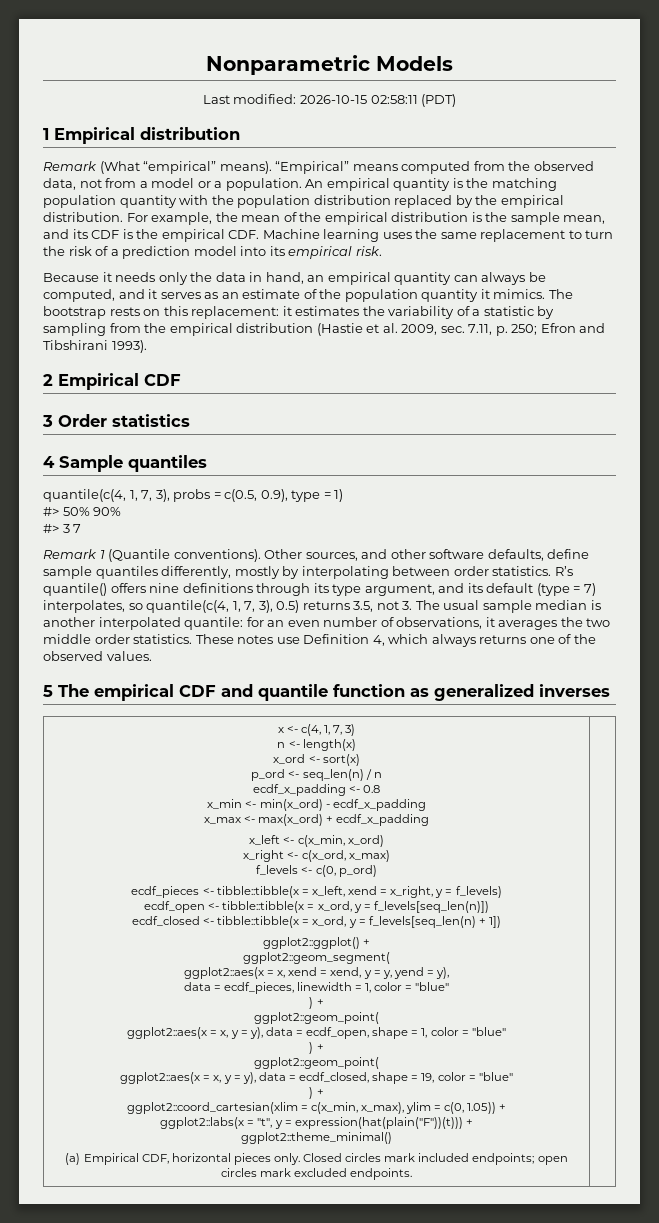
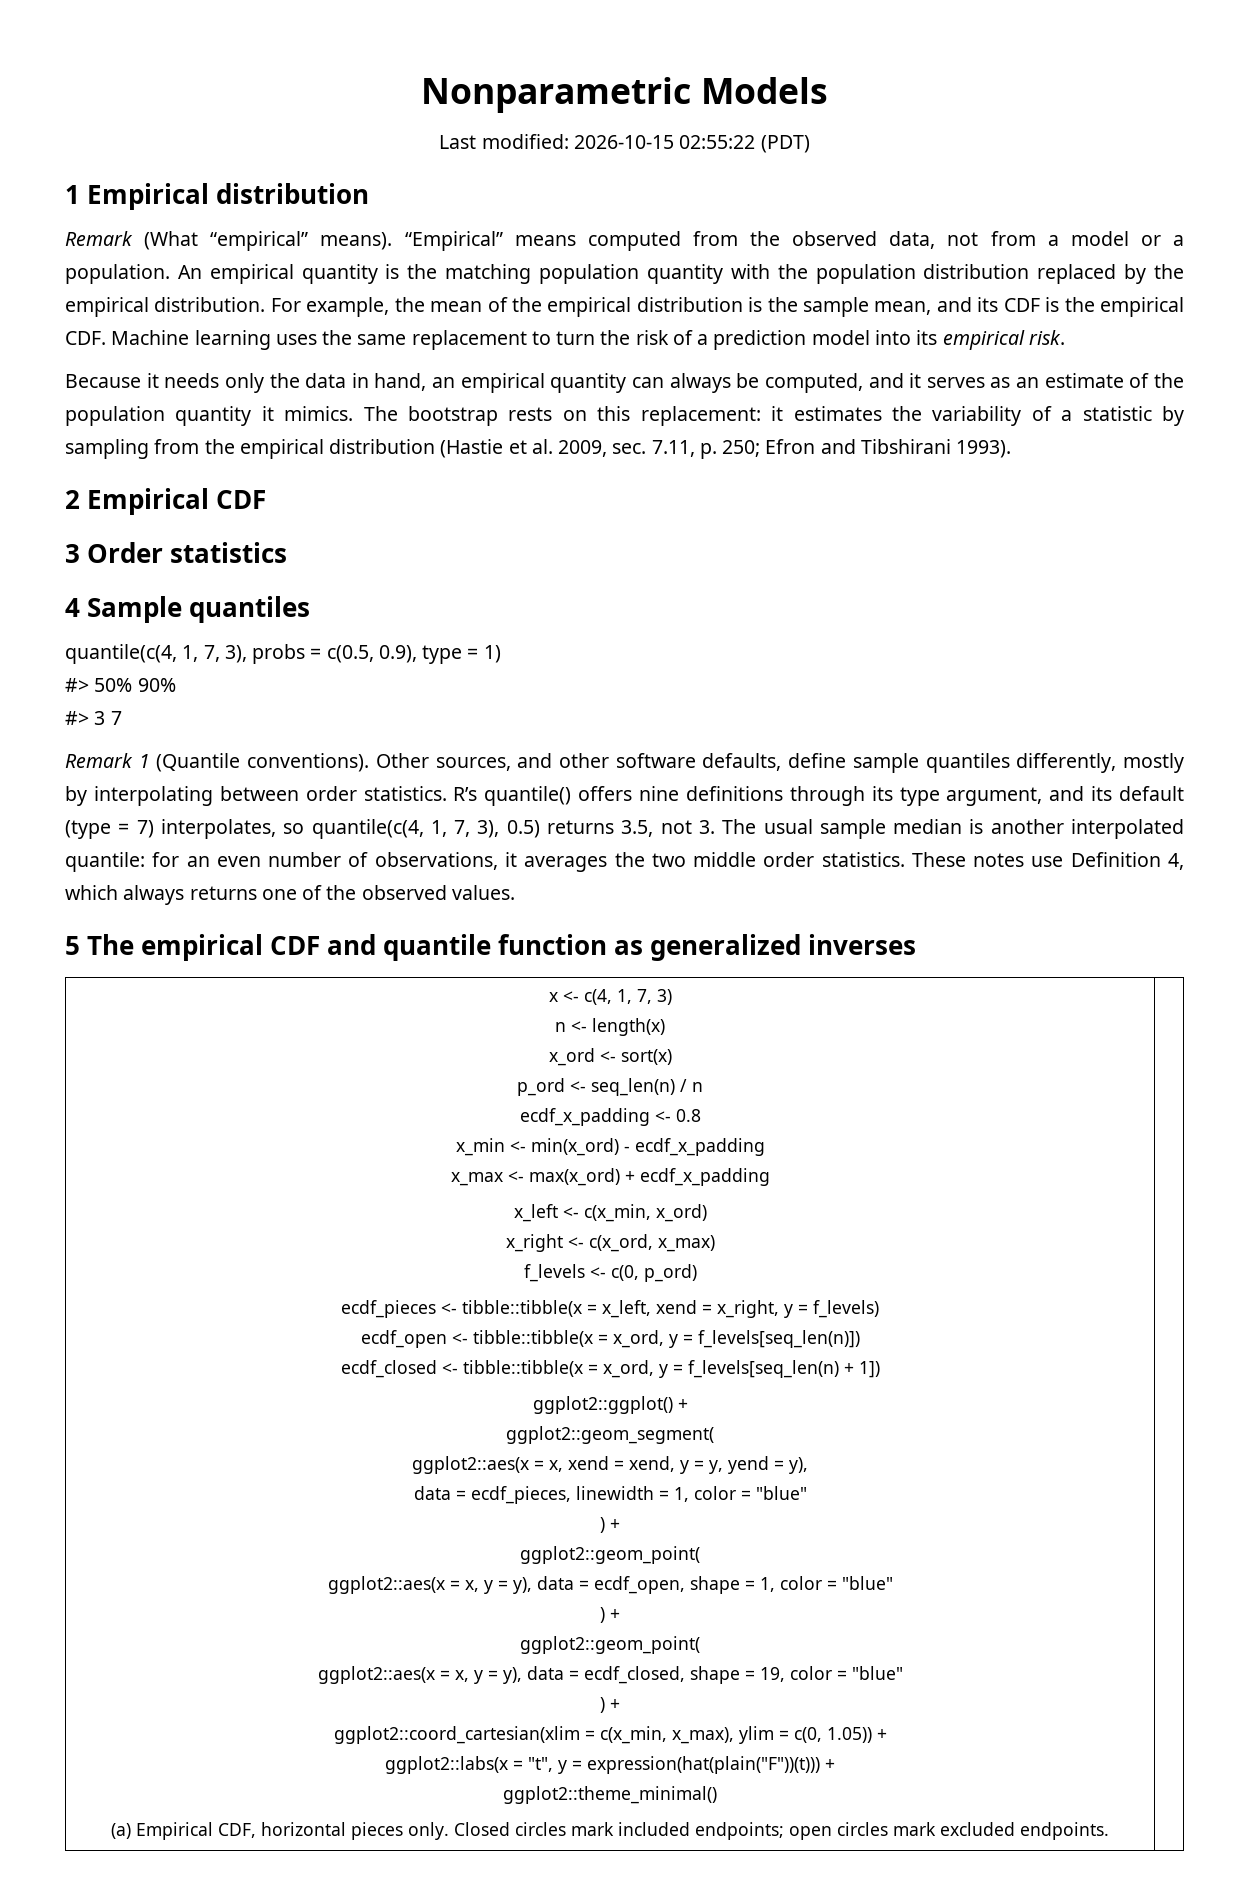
- Last modified: 2026-10-15 02:58:11 (PDT)
+ Last modified: 2026-10-15 02:55:22 (PDT)

